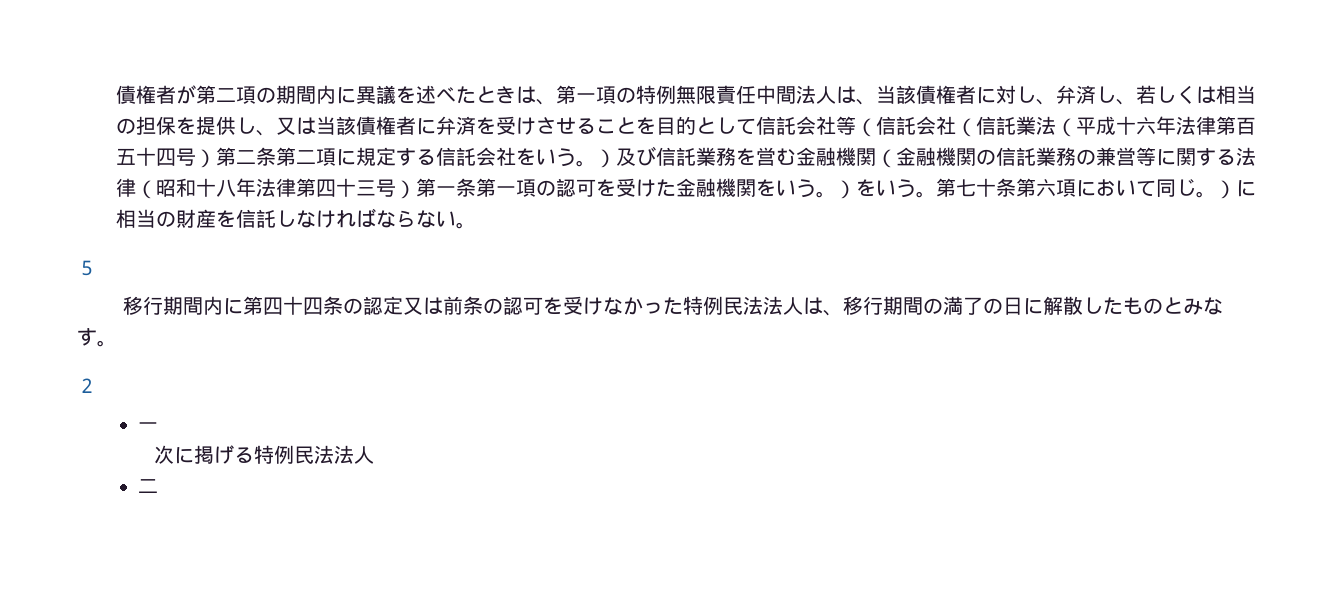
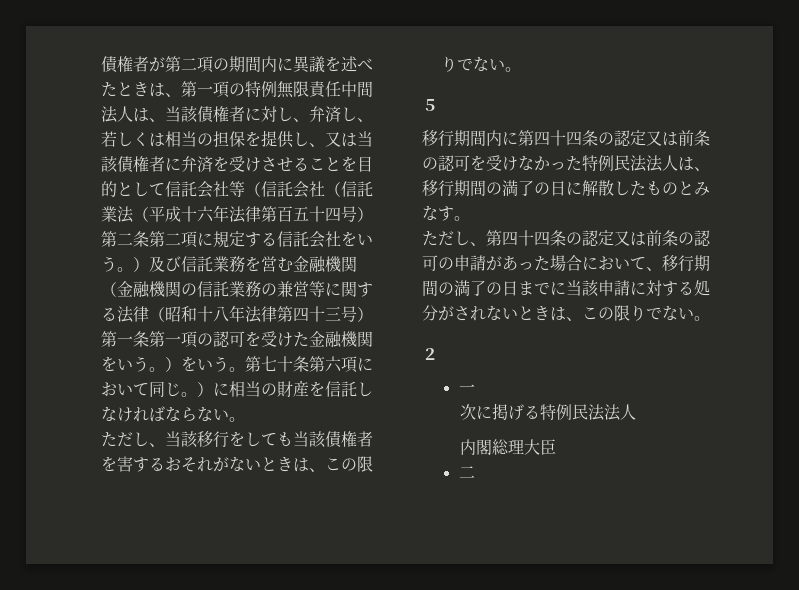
+ ただし、当該移行をしても当該債権者を害するおそれがないときは、この限りでない。
+ ただし、第四十四条の認定又は前条の認可の申請があった場合において、移行期間の満了の日までに当該申請に対する処分がされないときは、この限りでない。
+ 内閣総理大臣

